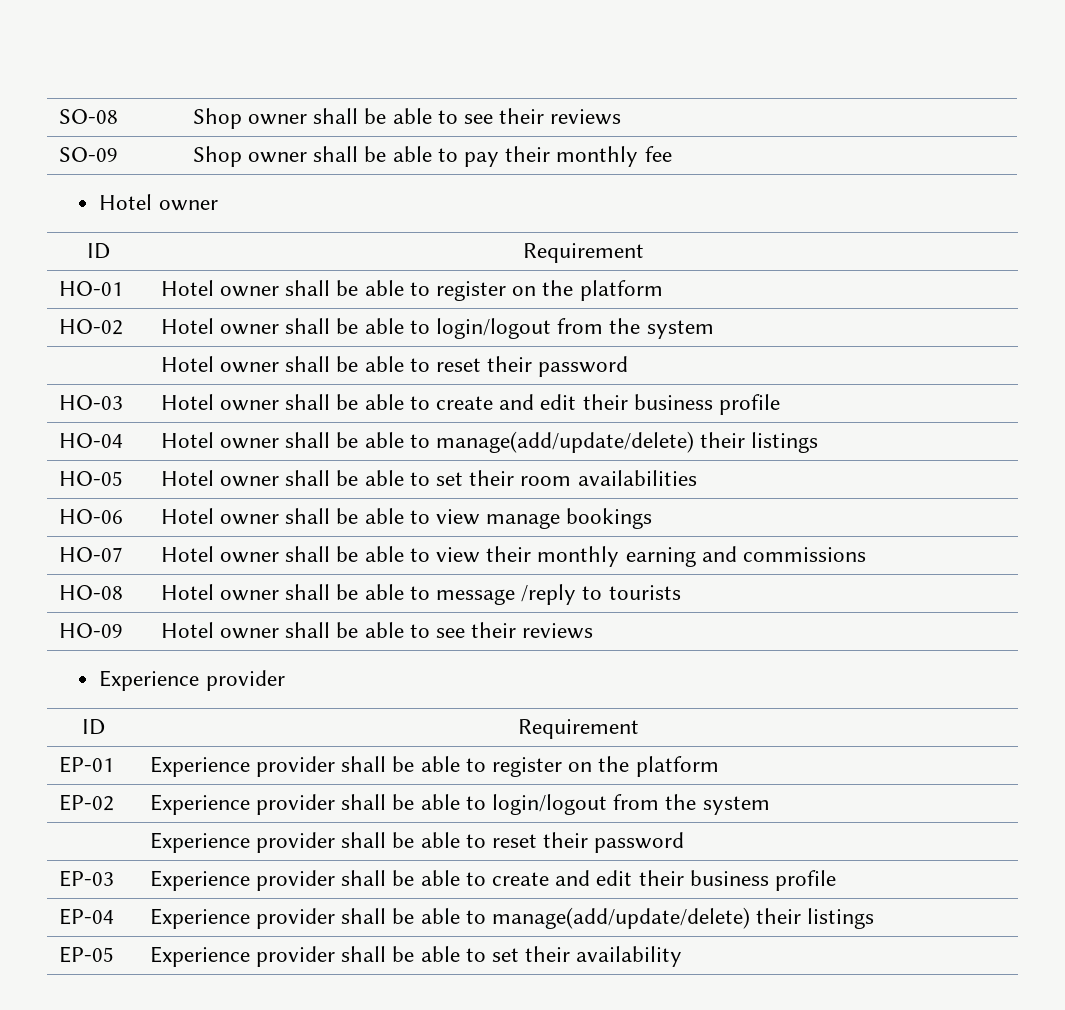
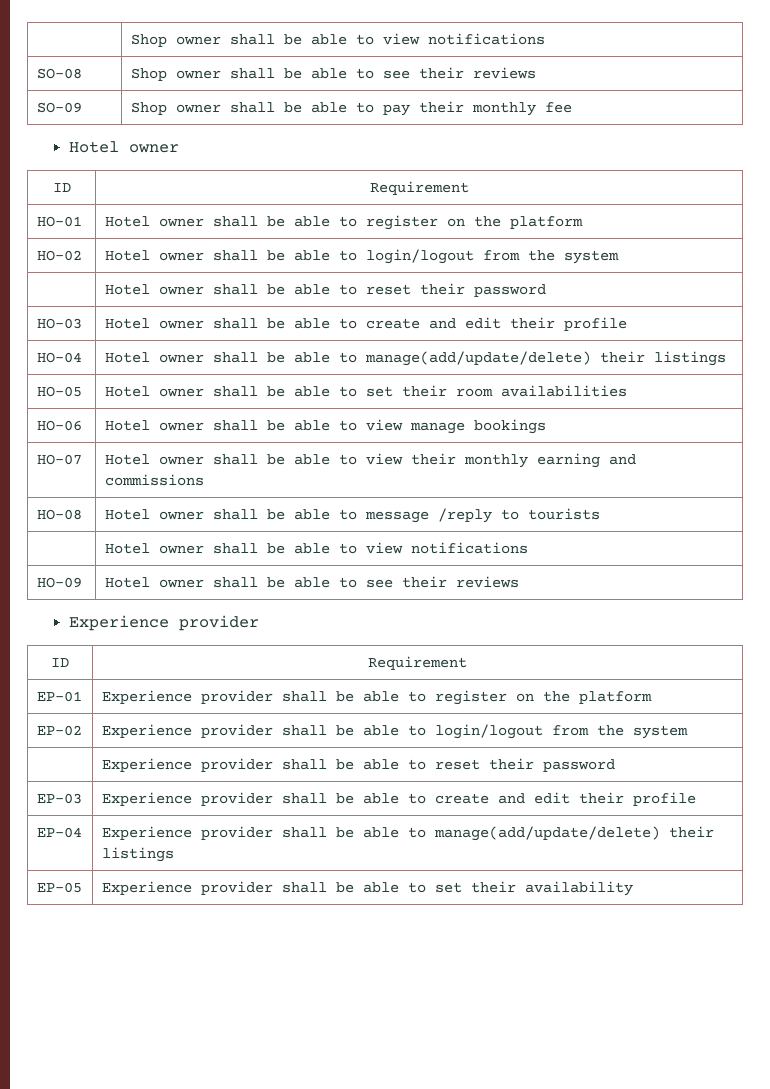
+ | Shop owner shall be able to view notifications
- HO-03 | Hotel owner shall be able to create and edit their business profile
+ HO-03 | Hotel owner shall be able to create and edit their profile
+ | Hotel owner shall be able to view notifications
- EP-03 | Experience provider shall be able to create and edit their business profile
+ EP-03 | Experience provider shall be able to create and edit their profile

